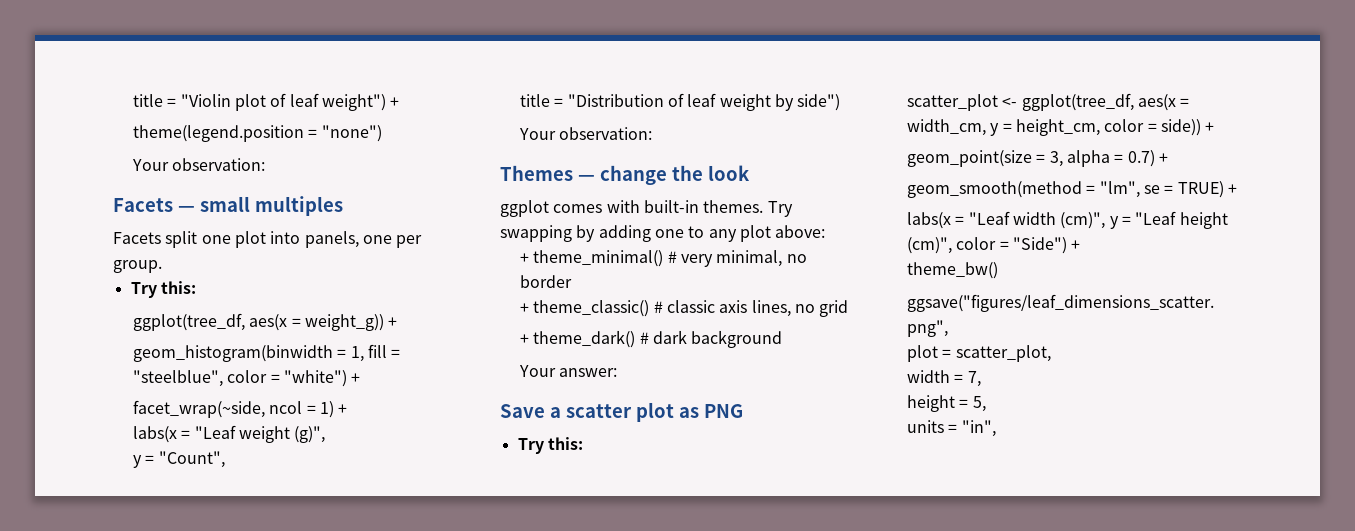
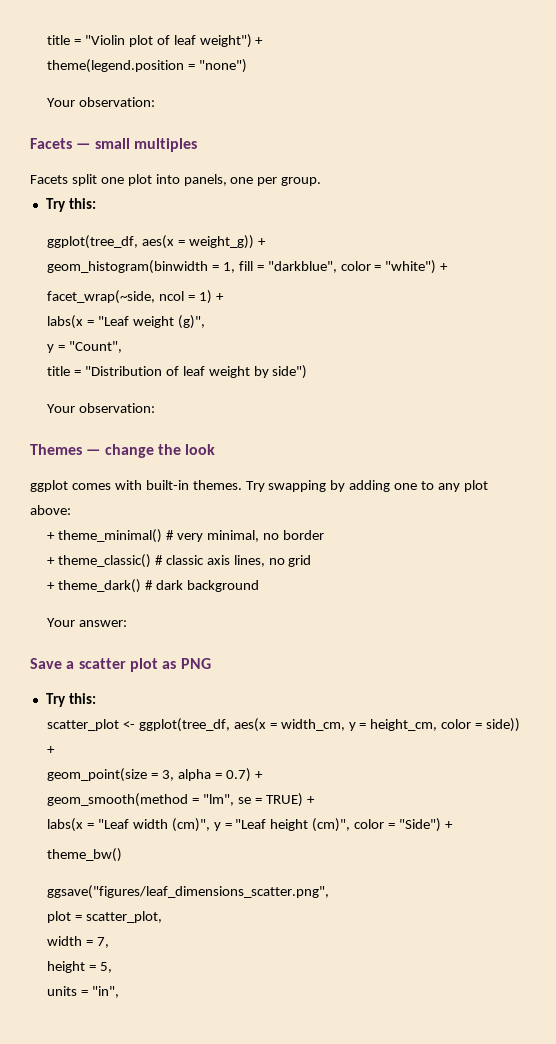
- geom_histogram(binwidth = 1, fill = "steelblue", color = "white") +
+ geom_histogram(binwidth = 1, fill = "darkblue", color = "white") +

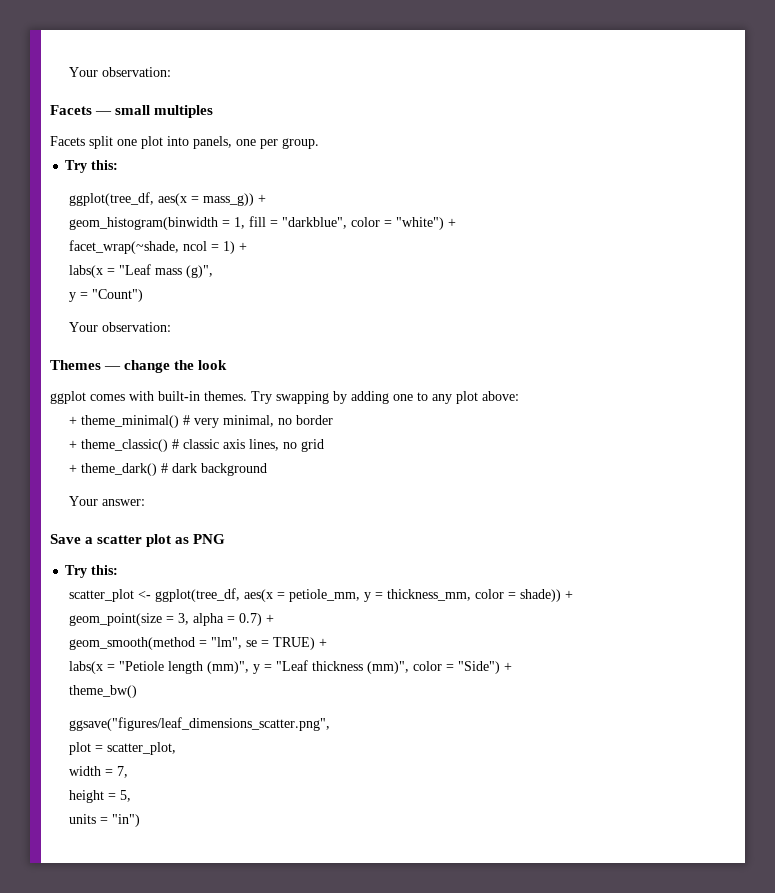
- title = "Violin plot of leaf weight") +
- theme(legend.position = "none")
- ggplot(tree_df, aes(x = weight_g)) +
+ ggplot(tree_df, aes(x = mass_g)) +
- facet_wrap(~side, ncol = 1) +
+ facet_wrap(~shade, ncol = 1) +
- labs(x = "Leaf weight (g)",
+ labs(x = "Leaf mass (g)",
- y = "Count",
- title = "Distribution of leaf weight by side")
+ y = "Count")
- scatter_plot <- ggplot(tree_df, aes(x = width_cm, y = height_cm, color = side)) +
+ scatter_plot <- ggplot(tree_df, aes(x = petiole_mm, y = thickness_mm, color = shade)) +
- labs(x = "Leaf width (cm)", y = "Leaf height (cm)", color = "Side") +
+ labs(x = "Petiole length (mm)", y = "Leaf thickness (mm)", color = "Side") +
- units = "in",
+ units = "in")

